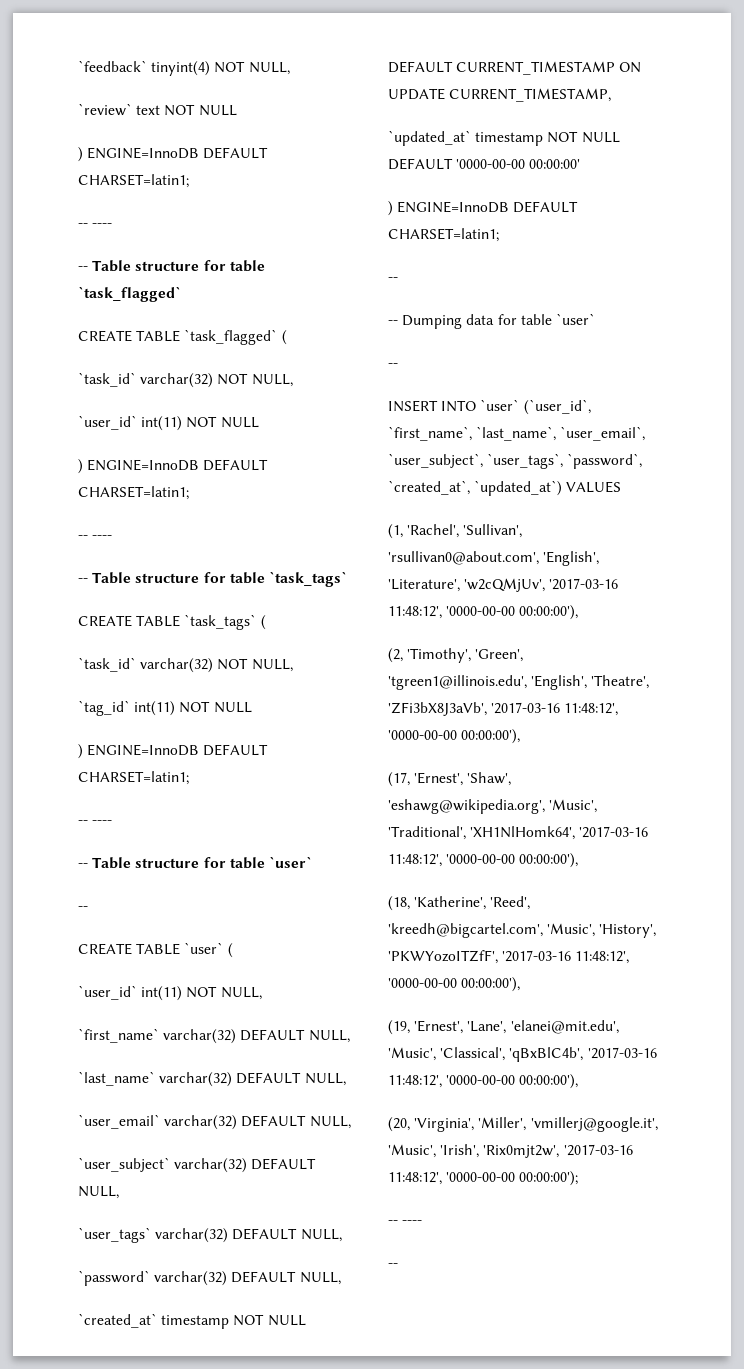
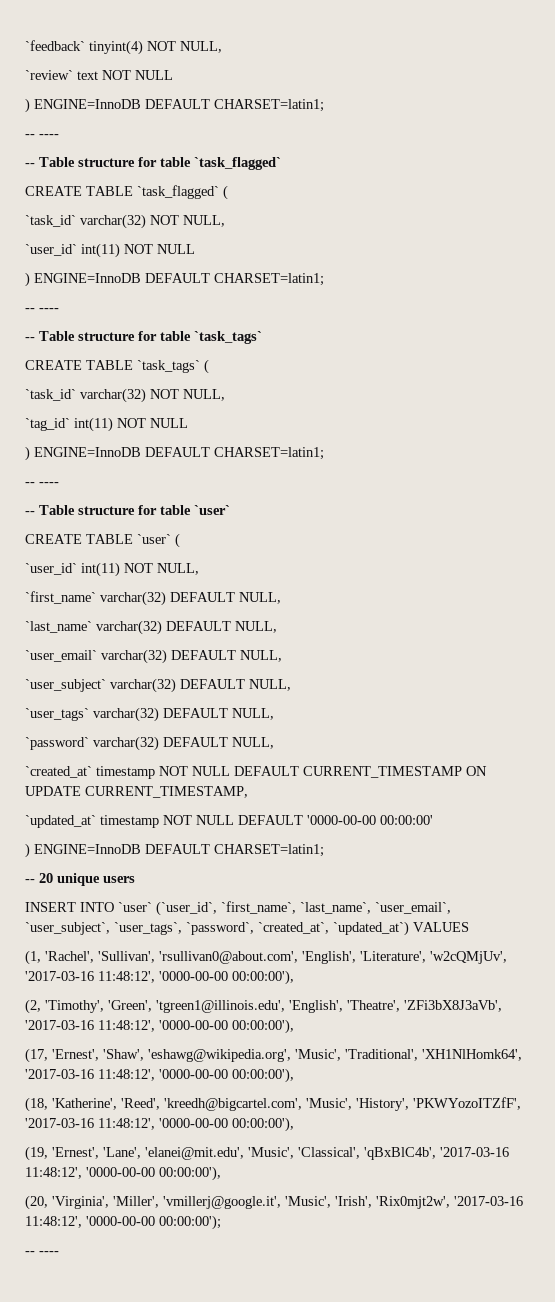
  -- Table structure for table `user`
- --
  `updated_at` timestamp NOT NULL DEFAULT '0000-00-00 00:00:00'
  ) ENGINE=InnoDB DEFAULT CHARSET=latin1;
- --
- -- Dumping data for table `user`
- --
+ -- 20 unique users
  (20, 'Virginia', 'Miller', 'vmillerj@google.it', 'Music', 'Irish', 'Rix0mjt2w', '2017-03-16 11:48:12', '0000-00-00 00:00:00');
  -- ----
- --

